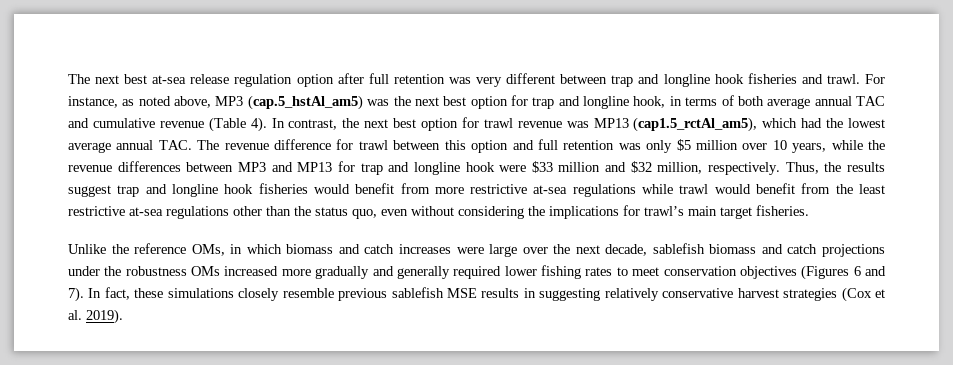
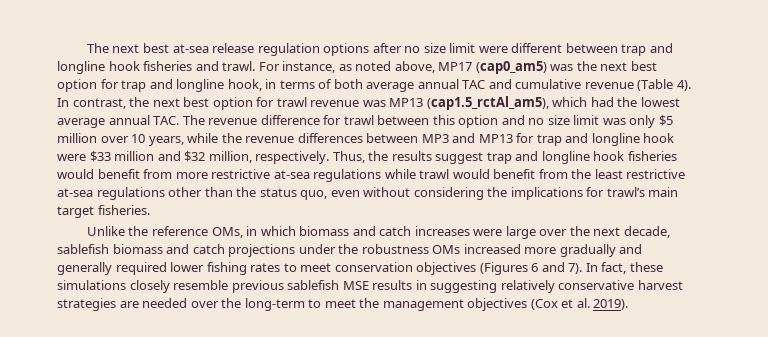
- The next best at-sea release regulation option after full retention was very different between trap and longline hook fisheries and trawl.
+ The next best at-sea release regulation options after no size limit were different between trap and longline hook fisheries and trawl.
- For instance, as noted above, MP3 (cap.5_hstAl_am5) was the next best option for trap and longline hook, in terms of both average annual TAC and cumulative revenue (Table 4).
+ For instance, as noted above, MP17 (cap0_am5) was the next best option for trap and longline hook, in terms of both average annual TAC and cumulative revenue (Table 4).
- In contrast, the next best option for trawl revenue was MP13 (cap1.5_rctAl_am5), which had the lowest average annual TAC. The revenue difference for trawl between this option and full retention was only $5 million over 10 years, while the revenue differences between MP3 and MP13 for trap and longline hook were $33 million and $32 million, respectively.
+ In contrast, the next best option for trawl revenue was MP13 (cap1.5_rctAl_am5), which had the lowest average annual TAC. The revenue difference for trawl between this option and no size limit was only $5 million over 10 years, while the revenue differences between MP3 and MP13 for trap and longline hook were $33 million and $32 million, respectively.
- In fact, these simulations closely resemble previous sablefish MSE results in suggesting relatively conservative harvest strategies (Cox et al. 2019).
+ In fact, these simulations closely resemble previous sablefish MSE results in suggesting relatively conservative harvest strategies are needed over the long-term to meet the management objectives (Cox et al. 2019).

